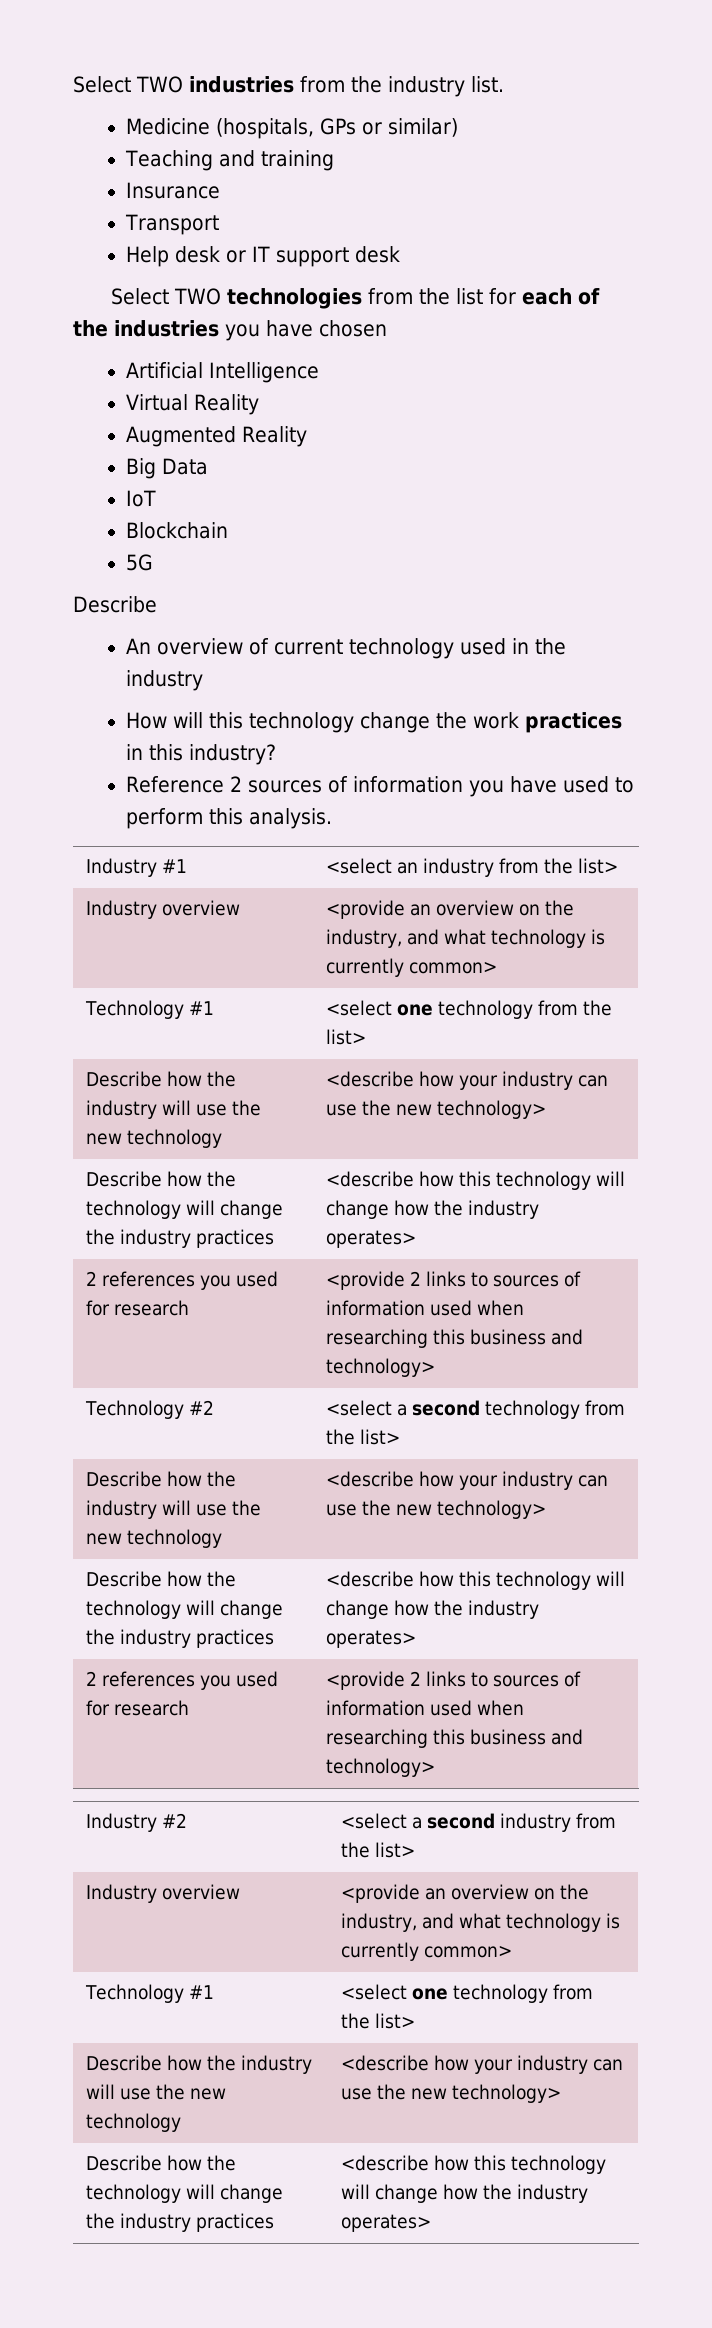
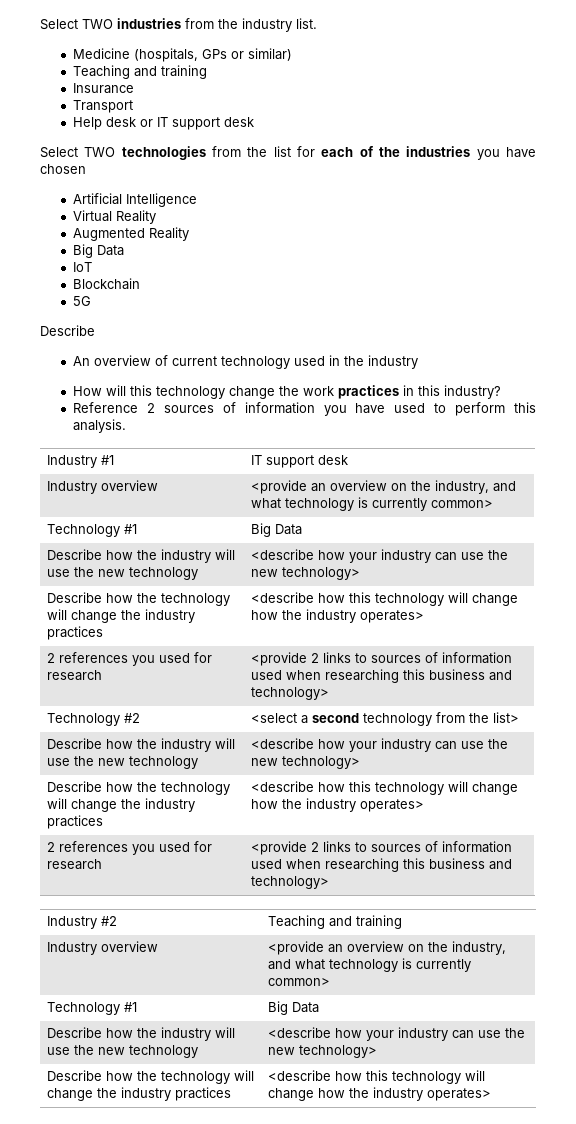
- Industry #1 | <select an industry from the list>
+ Industry #1 | IT support desk
  Industry overview | <provide an overview on the industry, and what technology is currently common>
- Technology #1 | <select one technology from the list>
+ Technology #1 | Big Data
- Industry #2 | <select a second industry from the list>
+ Industry #2 | Teaching and training
  Industry overview | <provide an overview on the industry, and what technology is currently common>
- Technology #1 | <select one technology from the list>
+ Technology #1 | Big Data

